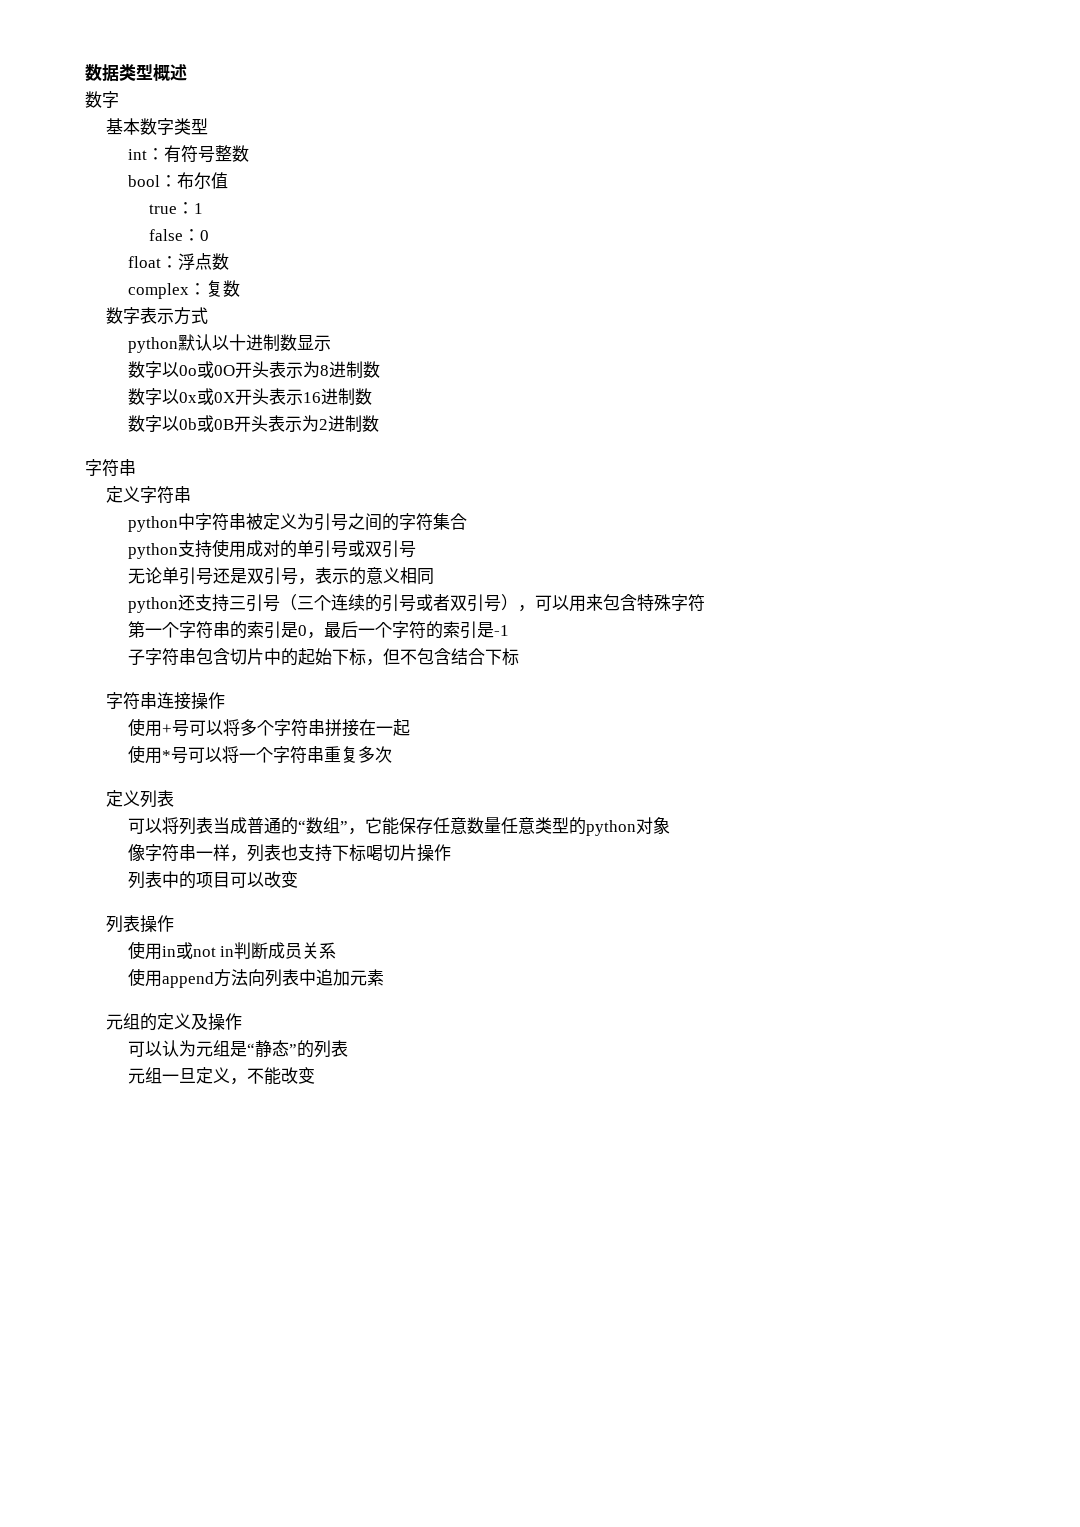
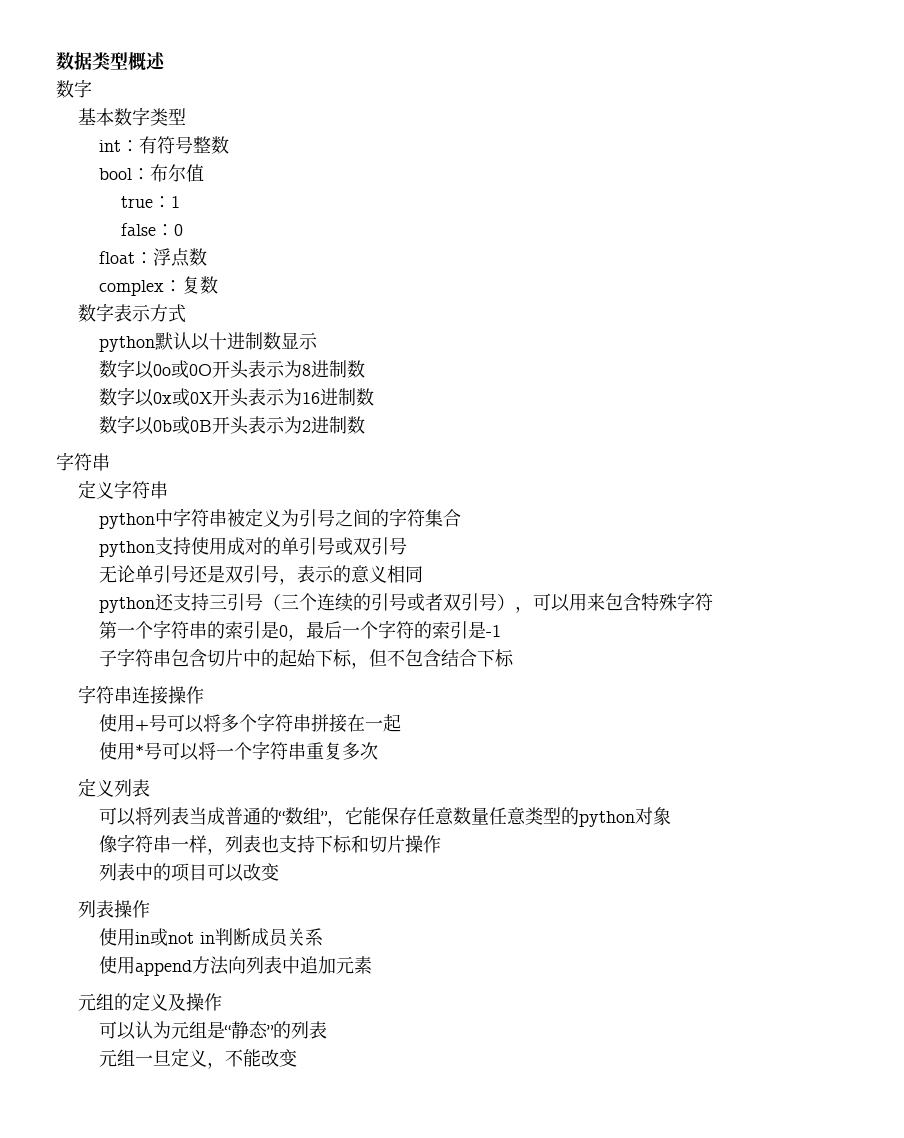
- 数字以0x或0X开头表示16进制数
+ 数字以0x或0X开头表示为16进制数
- 像字符串一样，列表也支持下标喝切片操作
+ 像字符串一样，列表也支持下标和切片操作

